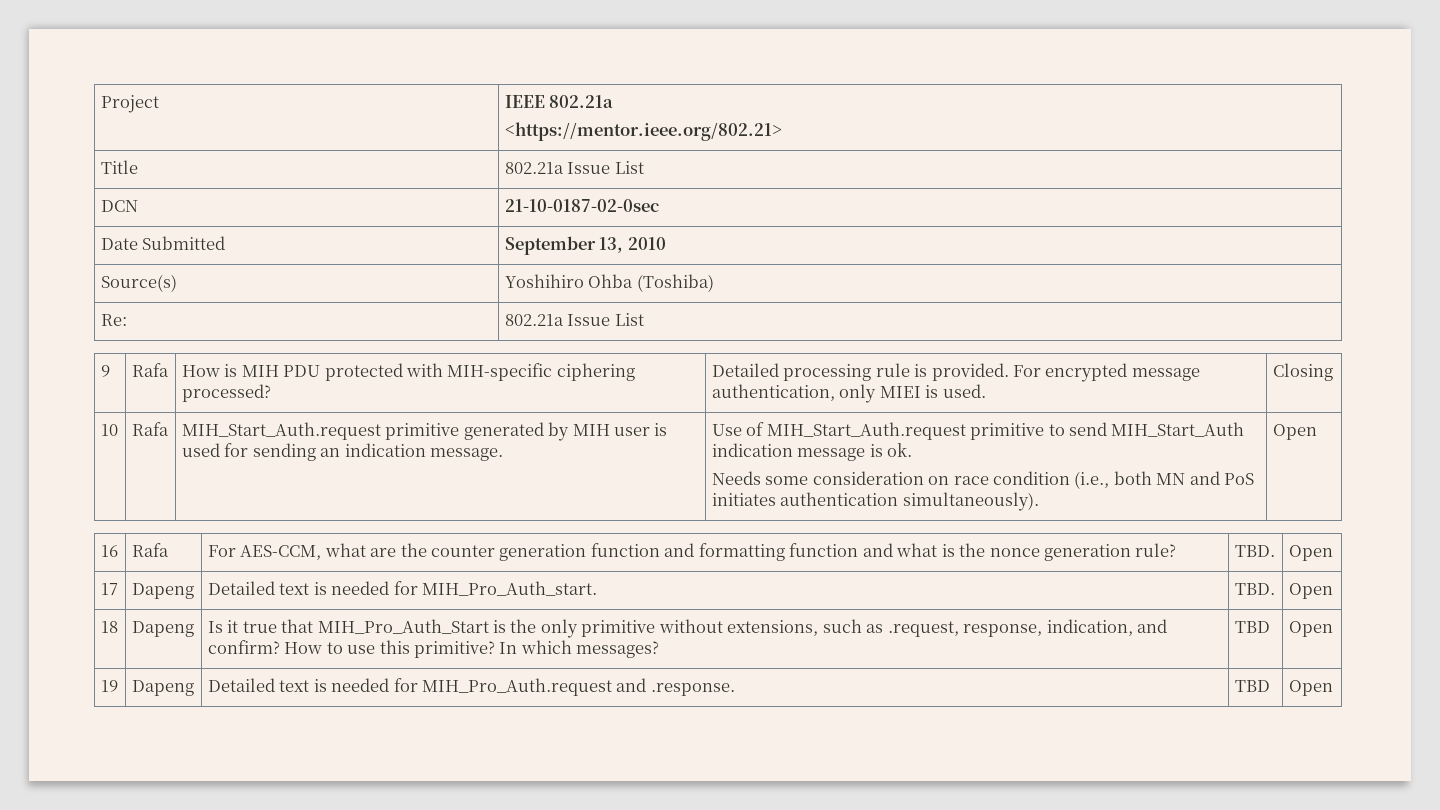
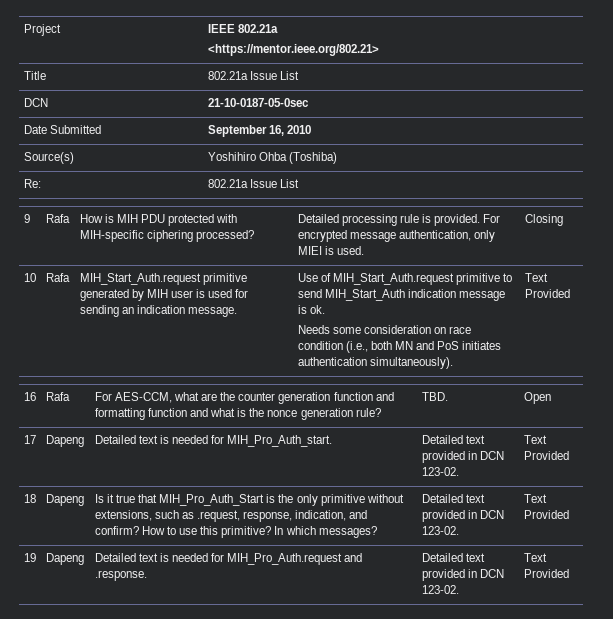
- DCN | 21-10-0187-02-0sec
+ DCN | 21-10-0187-05-0sec
- Date Submitted | September 13, 2010
+ Date Submitted | September 16, 2010
- Needs some consideration on race condition (i.e., both MN and PoS initiates authentication simultaneously). | Open
+ Needs some consideration on race condition (i.e., both MN and PoS initiates authentication simultaneously). | Text Provided
- 17 | Dapeng | Detailed text is needed for MIH_Pro_Auth_start. | TBD. | Open
+ 17 | Dapeng | Detailed text is needed for MIH_Pro_Auth_start. | Detailed text provided in DCN 123-02. | Text Provided
- 18 | Dapeng | Is it true that MIH_Pro_Auth_Start is the only primitive without extensions, such as .request, response, indication, and confirm? How to use this primitive? In which messages? | TBD | Open
+ 18 | Dapeng | Is it true that MIH_Pro_Auth_Start is the only primitive without extensions, such as .request, response, indication, and confirm? How to use this primitive? In which messages? | Detailed text provided in DCN 123-02. | Text Provided
- 19 | Dapeng | Detailed text is needed for MIH_Pro_Auth.request and .response. | TBD | Open
+ 19 | Dapeng | Detailed text is needed for MIH_Pro_Auth.request and .response. | Detailed text provided in DCN 123-02. | Text Provided

